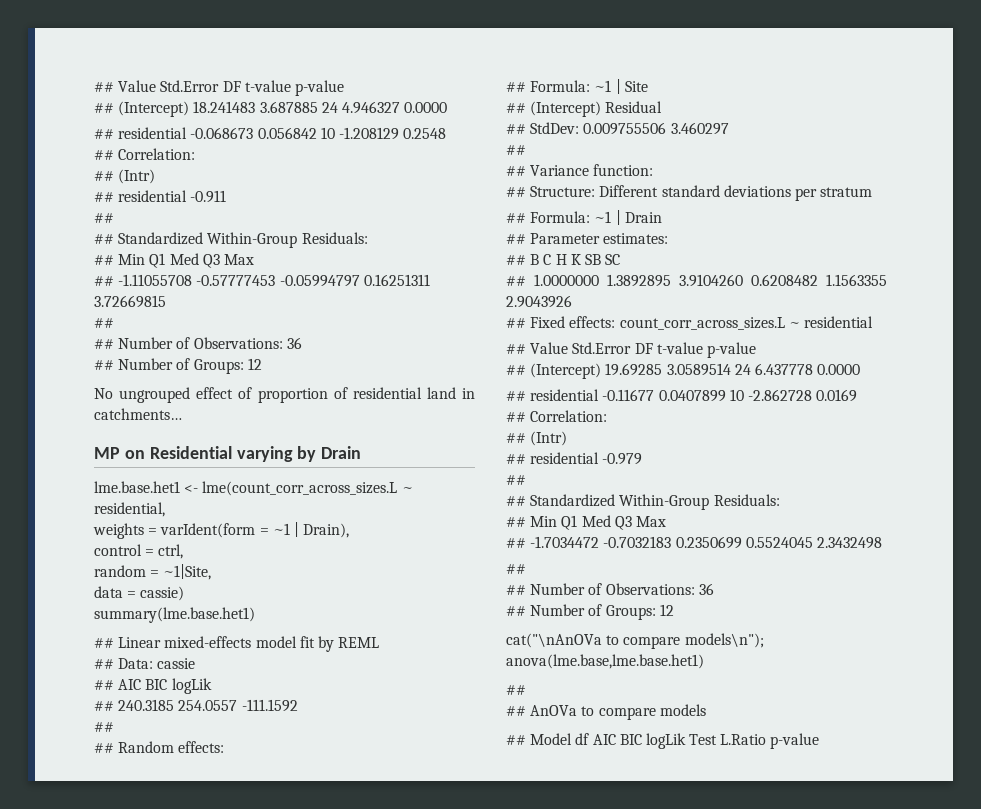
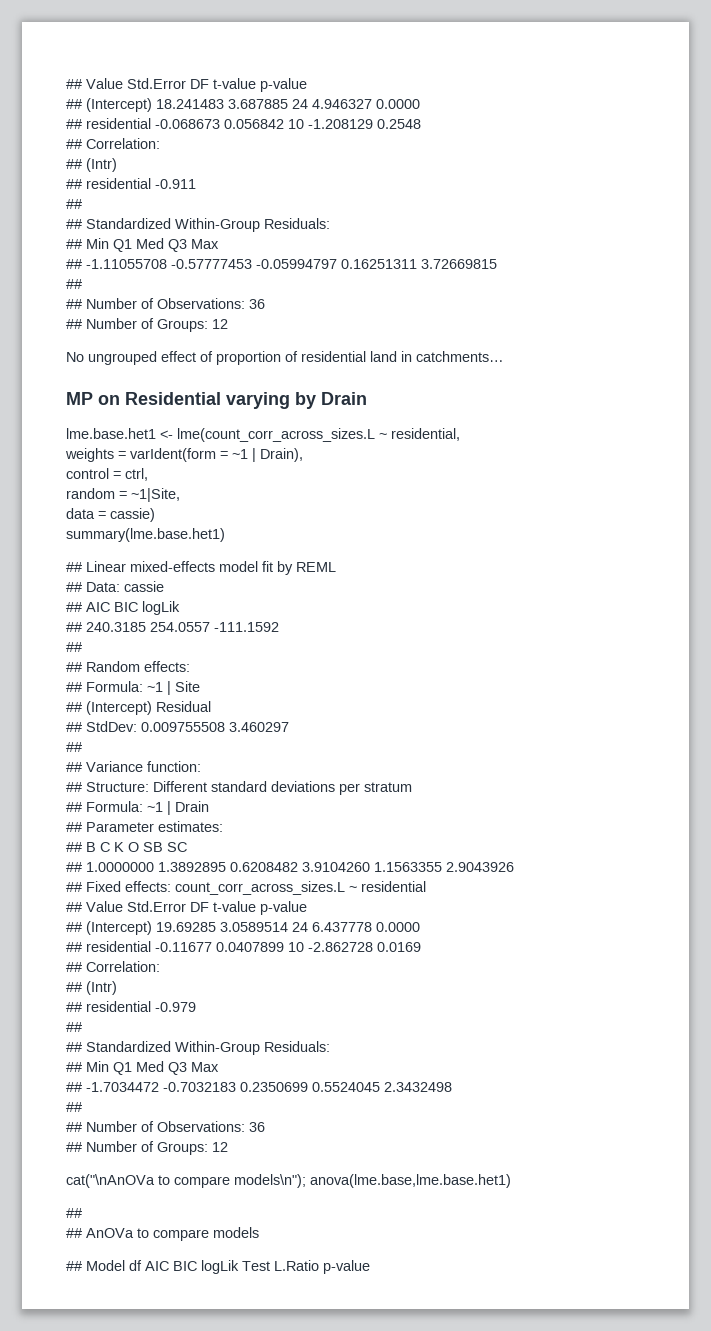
- ## StdDev: 0.009755506 3.460297
+ ## StdDev: 0.009755508 3.460297
- ## B C H K SB SC
+ ## B C K O SB SC
- ## 1.0000000 1.3892895 3.9104260 0.6208482 1.1563355 2.9043926
+ ## 1.0000000 1.3892895 0.6208482 3.9104260 1.1563355 2.9043926

